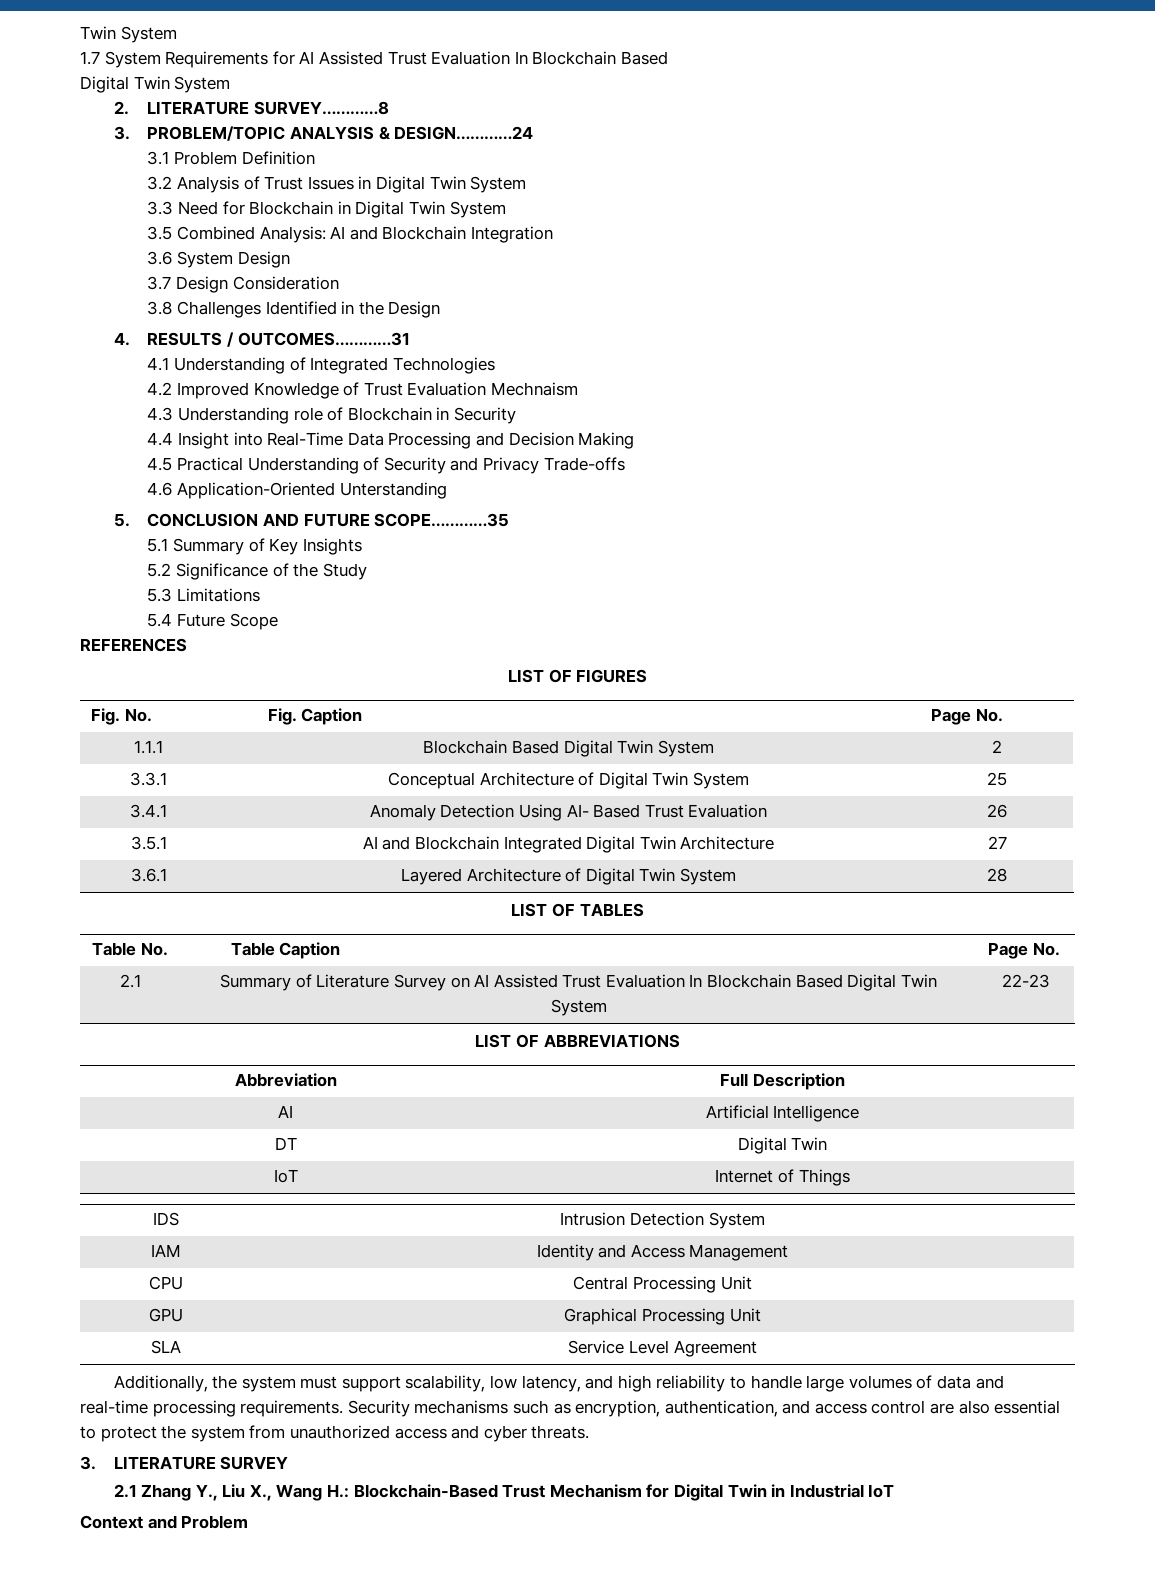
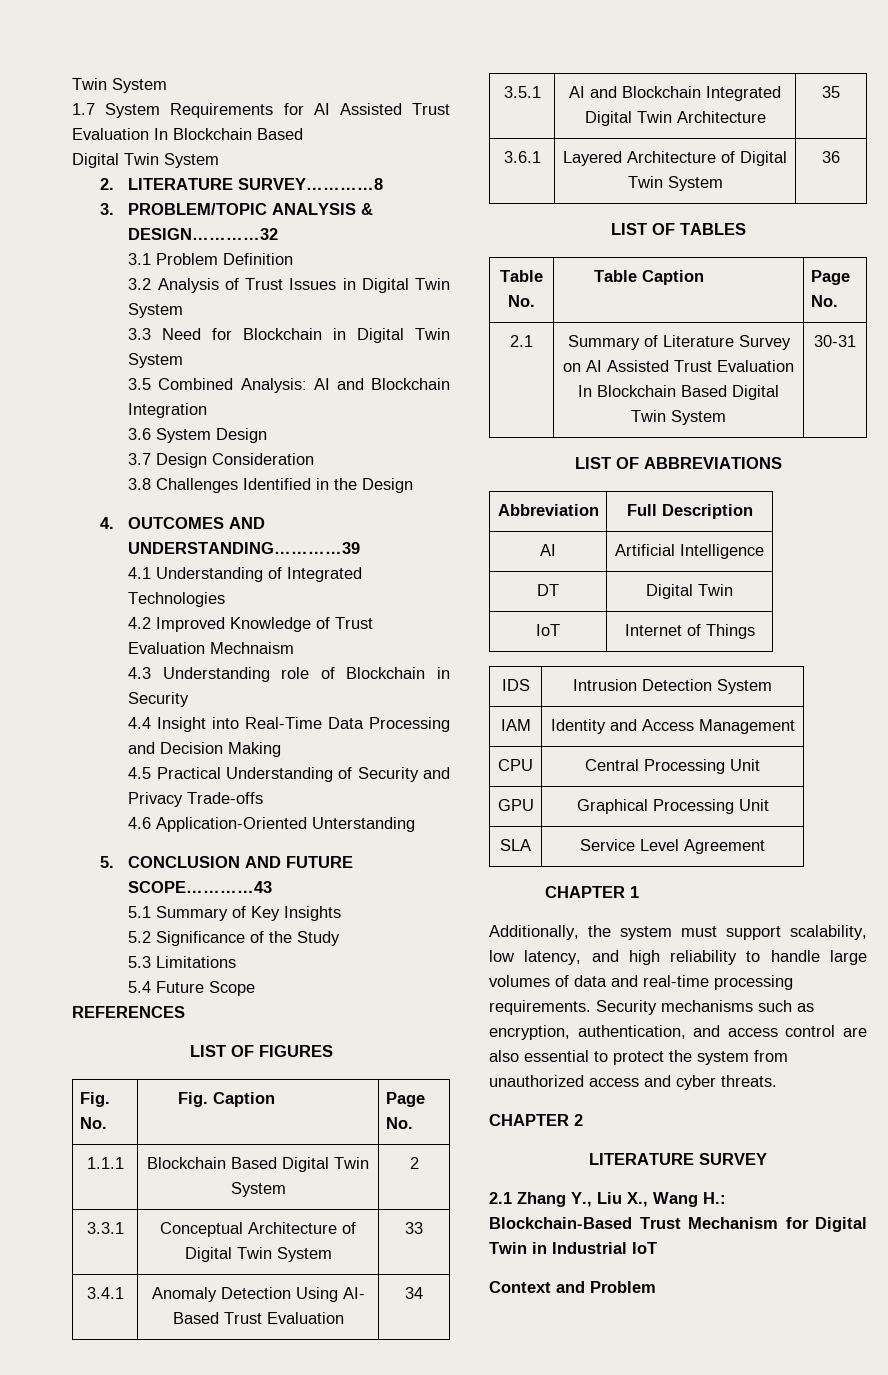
- 3. PROBLEM/TOPIC ANALYSIS & DESIGN…………24
+ 3. PROBLEM/TOPIC ANALYSIS & DESIGN…………32
- 4. RESULTS / OUTCOMES…………31
+ 4. OUTCOMES AND UNDERSTANDING…………39
- 5. CONCLUSION AND FUTURE SCOPE…………35
+ 5. CONCLUSION AND FUTURE SCOPE…………43
- 3.3.1 | Conceptual Architecture of Digital Twin System | 25
+ 3.3.1 | Conceptual Architecture of Digital Twin System | 33
- 3.4.1 | Anomaly Detection Using AI- Based Trust Evaluation | 26
+ 3.4.1 | Anomaly Detection Using AI- Based Trust Evaluation | 34
- 3.5.1 | AI and Blockchain Integrated Digital Twin Architecture | 27
+ 3.5.1 | AI and Blockchain Integrated Digital Twin Architecture | 35
- 3.6.1 | Layered Architecture of Digital Twin System | 28
+ 3.6.1 | Layered Architecture of Digital Twin System | 36
- 2.1 | Summary of Literature Survey on AI Assisted Trust Evaluation In Blockchain Based Digital Twin System | 22-23
+ 2.1 | Summary of Literature Survey on AI Assisted Trust Evaluation In Blockchain Based Digital Twin System | 30-31
+ CHAPTER 1
- 3. LITERATURE SURVEY
+ CHAPTER 2
+ LITERATURE SURVEY

